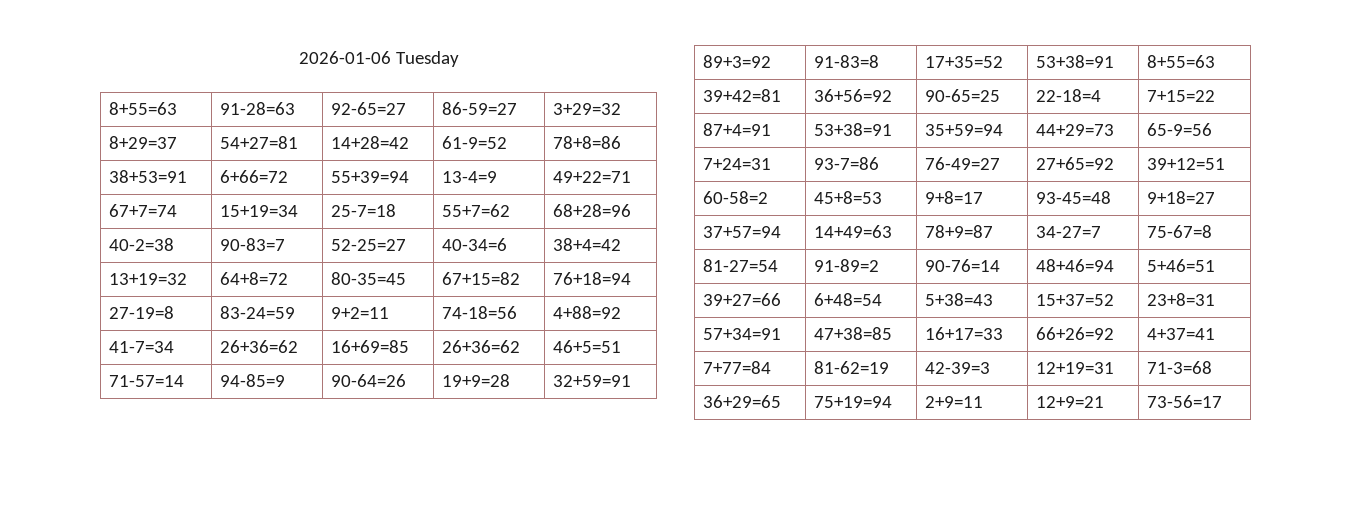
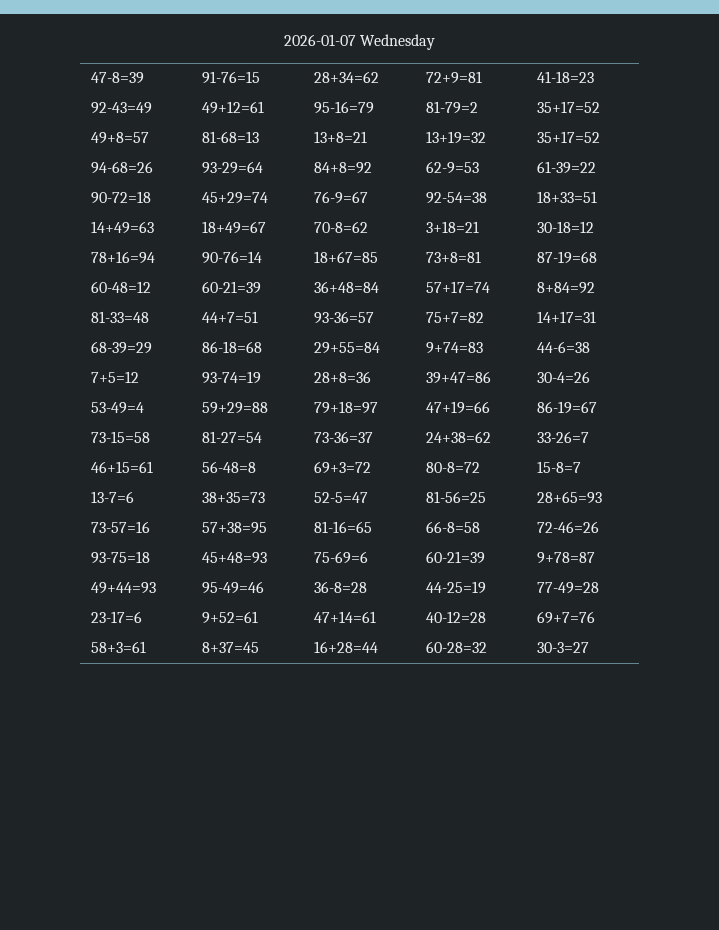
- 2026-01-06 Tuesday
- 8+55=63 | 91-28=63 | 92-65=27 | 86-59=27 | 3+29=32
- 8+29=37 | 54+27=81 | 14+28=42 | 61-9=52 | 78+8=86
- 38+53=91 | 6+66=72 | 55+39=94 | 13-4=9 | 49+22=71
- 67+7=74 | 15+19=34 | 25-7=18 | 55+7=62 | 68+28=96
- 40-2=38 | 90-83=7 | 52-25=27 | 40-34=6 | 38+4=42
- 13+19=32 | 64+8=72 | 80-35=45 | 67+15=82 | 76+18=94
- 27-19=8 | 83-24=59 | 9+2=11 | 74-18=56 | 4+88=92
- 41-7=34 | 26+36=62 | 16+69=85 | 26+36=62 | 46+5=51
- 71-57=14 | 94-85=9 | 90-64=26 | 19+9=28 | 32+59=91
- 89+3=92 | 91-83=8 | 17+35=52 | 53+38=91 | 8+55=63
- 39+42=81 | 36+56=92 | 90-65=25 | 22-18=4 | 7+15=22
- 87+4=91 | 53+38=91 | 35+59=94 | 44+29=73 | 65-9=56
- 7+24=31 | 93-7=86 | 76-49=27 | 27+65=92 | 39+12=51
- 60-58=2 | 45+8=53 | 9+8=17 | 93-45=48 | 9+18=27
- 37+57=94 | 14+49=63 | 78+9=87 | 34-27=7 | 75-67=8
- 81-27=54 | 91-89=2 | 90-76=14 | 48+46=94 | 5+46=51
- 39+27=66 | 6+48=54 | 5+38=43 | 15+37=52 | 23+8=31
- 57+34=91 | 47+38=85 | 16+17=33 | 66+26=92 | 4+37=41
- 7+77=84 | 81-62=19 | 42-39=3 | 12+19=31 | 71-3=68
- 36+29=65 | 75+19=94 | 2+9=11 | 12+9=21 | 73-56=17
+ 2026-01-07 Wednesday
+ 47-8=39 | 91-76=15 | 28+34=62 | 72+9=81 | 41-18=23
+ 92-43=49 | 49+12=61 | 95-16=79 | 81-79=2 | 35+17=52
+ 49+8=57 | 81-68=13 | 13+8=21 | 13+19=32 | 35+17=52
+ 94-68=26 | 93-29=64 | 84+8=92 | 62-9=53 | 61-39=22
+ 90-72=18 | 45+29=74 | 76-9=67 | 92-54=38 | 18+33=51
+ 14+49=63 | 18+49=67 | 70-8=62 | 3+18=21 | 30-18=12
+ 78+16=94 | 90-76=14 | 18+67=85 | 73+8=81 | 87-19=68
+ 60-48=12 | 60-21=39 | 36+48=84 | 57+17=74 | 8+84=92
+ 81-33=48 | 44+7=51 | 93-36=57 | 75+7=82 | 14+17=31
+ 68-39=29 | 86-18=68 | 29+55=84 | 9+74=83 | 44-6=38
+ 7+5=12 | 93-74=19 | 28+8=36 | 39+47=86 | 30-4=26
+ 53-49=4 | 59+29=88 | 79+18=97 | 47+19=66 | 86-19=67
+ 73-15=58 | 81-27=54 | 73-36=37 | 24+38=62 | 33-26=7
+ 46+15=61 | 56-48=8 | 69+3=72 | 80-8=72 | 15-8=7
+ 13-7=6 | 38+35=73 | 52-5=47 | 81-56=25 | 28+65=93
+ 73-57=16 | 57+38=95 | 81-16=65 | 66-8=58 | 72-46=26
+ 93-75=18 | 45+48=93 | 75-69=6 | 60-21=39 | 9+78=87
+ 49+44=93 | 95-49=46 | 36-8=28 | 44-25=19 | 77-49=28
+ 23-17=6 | 9+52=61 | 47+14=61 | 40-12=28 | 69+7=76
+ 58+3=61 | 8+37=45 | 16+28=44 | 60-28=32 | 30-3=27

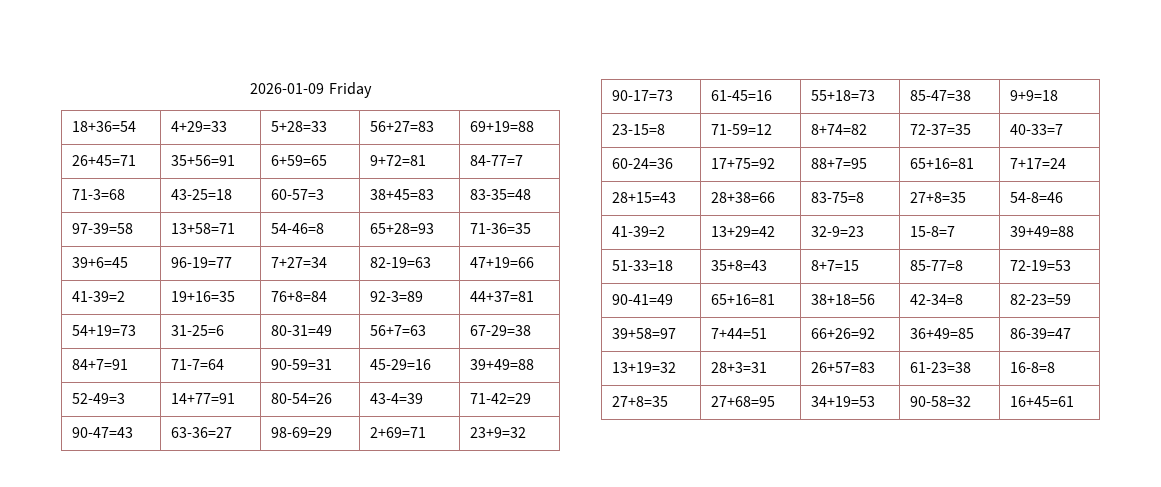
- 2026-01-07 Wednesday
- 47-8=39 | 91-76=15 | 28+34=62 | 72+9=81 | 41-18=23
- 92-43=49 | 49+12=61 | 95-16=79 | 81-79=2 | 35+17=52
- 49+8=57 | 81-68=13 | 13+8=21 | 13+19=32 | 35+17=52
- 94-68=26 | 93-29=64 | 84+8=92 | 62-9=53 | 61-39=22
- 90-72=18 | 45+29=74 | 76-9=67 | 92-54=38 | 18+33=51
- 14+49=63 | 18+49=67 | 70-8=62 | 3+18=21 | 30-18=12
- 78+16=94 | 90-76=14 | 18+67=85 | 73+8=81 | 87-19=68
- 60-48=12 | 60-21=39 | 36+48=84 | 57+17=74 | 8+84=92
- 81-33=48 | 44+7=51 | 93-36=57 | 75+7=82 | 14+17=31
- 68-39=29 | 86-18=68 | 29+55=84 | 9+74=83 | 44-6=38
- 7+5=12 | 93-74=19 | 28+8=36 | 39+47=86 | 30-4=26
- 53-49=4 | 59+29=88 | 79+18=97 | 47+19=66 | 86-19=67
- 73-15=58 | 81-27=54 | 73-36=37 | 24+38=62 | 33-26=7
- 46+15=61 | 56-48=8 | 69+3=72 | 80-8=72 | 15-8=7
- 13-7=6 | 38+35=73 | 52-5=47 | 81-56=25 | 28+65=93
- 73-57=16 | 57+38=95 | 81-16=65 | 66-8=58 | 72-46=26
- 93-75=18 | 45+48=93 | 75-69=6 | 60-21=39 | 9+78=87
- 49+44=93 | 95-49=46 | 36-8=28 | 44-25=19 | 77-49=28
- 23-17=6 | 9+52=61 | 47+14=61 | 40-12=28 | 69+7=76
- 58+3=61 | 8+37=45 | 16+28=44 | 60-28=32 | 30-3=27
+ 2026-01-09 Friday
+ 18+36=54 | 4+29=33 | 5+28=33 | 56+27=83 | 69+19=88
+ 26+45=71 | 35+56=91 | 6+59=65 | 9+72=81 | 84-77=7
+ 71-3=68 | 43-25=18 | 60-57=3 | 38+45=83 | 83-35=48
+ 97-39=58 | 13+58=71 | 54-46=8 | 65+28=93 | 71-36=35
+ 39+6=45 | 96-19=77 | 7+27=34 | 82-19=63 | 47+19=66
+ 41-39=2 | 19+16=35 | 76+8=84 | 92-3=89 | 44+37=81
+ 54+19=73 | 31-25=6 | 80-31=49 | 56+7=63 | 67-29=38
+ 84+7=91 | 71-7=64 | 90-59=31 | 45-29=16 | 39+49=88
+ 52-49=3 | 14+77=91 | 80-54=26 | 43-4=39 | 71-42=29
+ 90-47=43 | 63-36=27 | 98-69=29 | 2+69=71 | 23+9=32
+ 90-17=73 | 61-45=16 | 55+18=73 | 85-47=38 | 9+9=18
+ 23-15=8 | 71-59=12 | 8+74=82 | 72-37=35 | 40-33=7
+ 60-24=36 | 17+75=92 | 88+7=95 | 65+16=81 | 7+17=24
+ 28+15=43 | 28+38=66 | 83-75=8 | 27+8=35 | 54-8=46
+ 41-39=2 | 13+29=42 | 32-9=23 | 15-8=7 | 39+49=88
+ 51-33=18 | 35+8=43 | 8+7=15 | 85-77=8 | 72-19=53
+ 90-41=49 | 65+16=81 | 38+18=56 | 42-34=8 | 82-23=59
+ 39+58=97 | 7+44=51 | 66+26=92 | 36+49=85 | 86-39=47
+ 13+19=32 | 28+3=31 | 26+57=83 | 61-23=38 | 16-8=8
+ 27+8=35 | 27+68=95 | 34+19=53 | 90-58=32 | 16+45=61

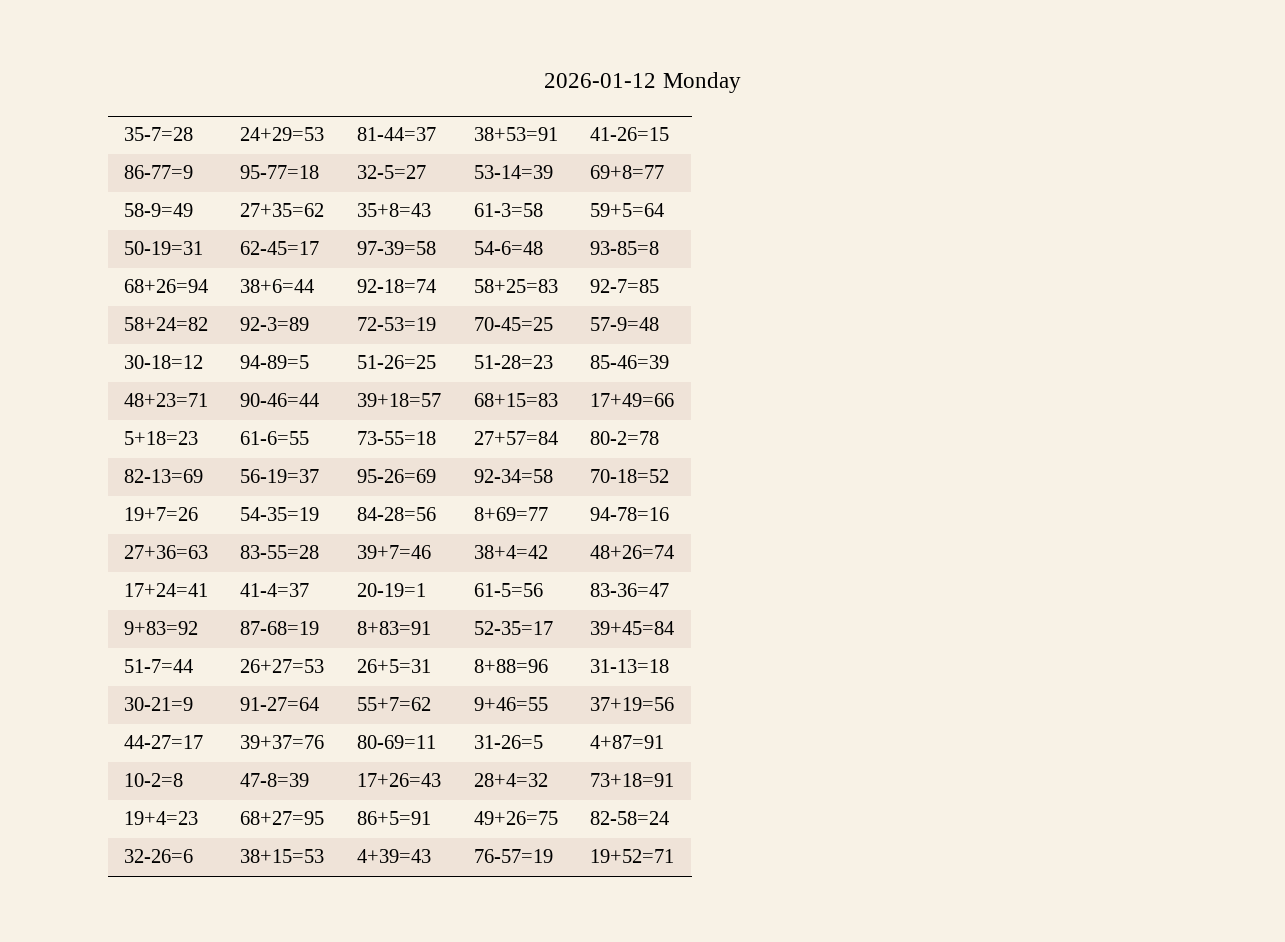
- 2026-01-09 Friday
- 18+36=54 | 4+29=33 | 5+28=33 | 56+27=83 | 69+19=88
- 26+45=71 | 35+56=91 | 6+59=65 | 9+72=81 | 84-77=7
- 71-3=68 | 43-25=18 | 60-57=3 | 38+45=83 | 83-35=48
- 97-39=58 | 13+58=71 | 54-46=8 | 65+28=93 | 71-36=35
- 39+6=45 | 96-19=77 | 7+27=34 | 82-19=63 | 47+19=66
- 41-39=2 | 19+16=35 | 76+8=84 | 92-3=89 | 44+37=81
- 54+19=73 | 31-25=6 | 80-31=49 | 56+7=63 | 67-29=38
- 84+7=91 | 71-7=64 | 90-59=31 | 45-29=16 | 39+49=88
- 52-49=3 | 14+77=91 | 80-54=26 | 43-4=39 | 71-42=29
- 90-47=43 | 63-36=27 | 98-69=29 | 2+69=71 | 23+9=32
- 90-17=73 | 61-45=16 | 55+18=73 | 85-47=38 | 9+9=18
- 23-15=8 | 71-59=12 | 8+74=82 | 72-37=35 | 40-33=7
- 60-24=36 | 17+75=92 | 88+7=95 | 65+16=81 | 7+17=24
- 28+15=43 | 28+38=66 | 83-75=8 | 27+8=35 | 54-8=46
- 41-39=2 | 13+29=42 | 32-9=23 | 15-8=7 | 39+49=88
- 51-33=18 | 35+8=43 | 8+7=15 | 85-77=8 | 72-19=53
- 90-41=49 | 65+16=81 | 38+18=56 | 42-34=8 | 82-23=59
- 39+58=97 | 7+44=51 | 66+26=92 | 36+49=85 | 86-39=47
- 13+19=32 | 28+3=31 | 26+57=83 | 61-23=38 | 16-8=8
- 27+8=35 | 27+68=95 | 34+19=53 | 90-58=32 | 16+45=61
+ 2026-01-12 Monday
+ 35-7=28 | 24+29=53 | 81-44=37 | 38+53=91 | 41-26=15
+ 86-77=9 | 95-77=18 | 32-5=27 | 53-14=39 | 69+8=77
+ 58-9=49 | 27+35=62 | 35+8=43 | 61-3=58 | 59+5=64
+ 50-19=31 | 62-45=17 | 97-39=58 | 54-6=48 | 93-85=8
+ 68+26=94 | 38+6=44 | 92-18=74 | 58+25=83 | 92-7=85
+ 58+24=82 | 92-3=89 | 72-53=19 | 70-45=25 | 57-9=48
+ 30-18=12 | 94-89=5 | 51-26=25 | 51-28=23 | 85-46=39
+ 48+23=71 | 90-46=44 | 39+18=57 | 68+15=83 | 17+49=66
+ 5+18=23 | 61-6=55 | 73-55=18 | 27+57=84 | 80-2=78
+ 82-13=69 | 56-19=37 | 95-26=69 | 92-34=58 | 70-18=52
+ 19+7=26 | 54-35=19 | 84-28=56 | 8+69=77 | 94-78=16
+ 27+36=63 | 83-55=28 | 39+7=46 | 38+4=42 | 48+26=74
+ 17+24=41 | 41-4=37 | 20-19=1 | 61-5=56 | 83-36=47
+ 9+83=92 | 87-68=19 | 8+83=91 | 52-35=17 | 39+45=84
+ 51-7=44 | 26+27=53 | 26+5=31 | 8+88=96 | 31-13=18
+ 30-21=9 | 91-27=64 | 55+7=62 | 9+46=55 | 37+19=56
+ 44-27=17 | 39+37=76 | 80-69=11 | 31-26=5 | 4+87=91
+ 10-2=8 | 47-8=39 | 17+26=43 | 28+4=32 | 73+18=91
+ 19+4=23 | 68+27=95 | 86+5=91 | 49+26=75 | 82-58=24
+ 32-26=6 | 38+15=53 | 4+39=43 | 76-57=19 | 19+52=71

